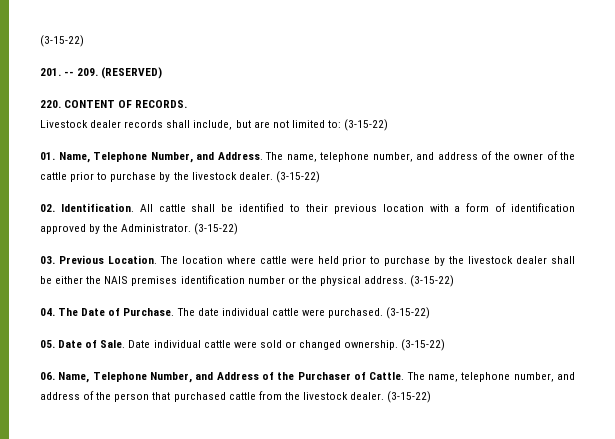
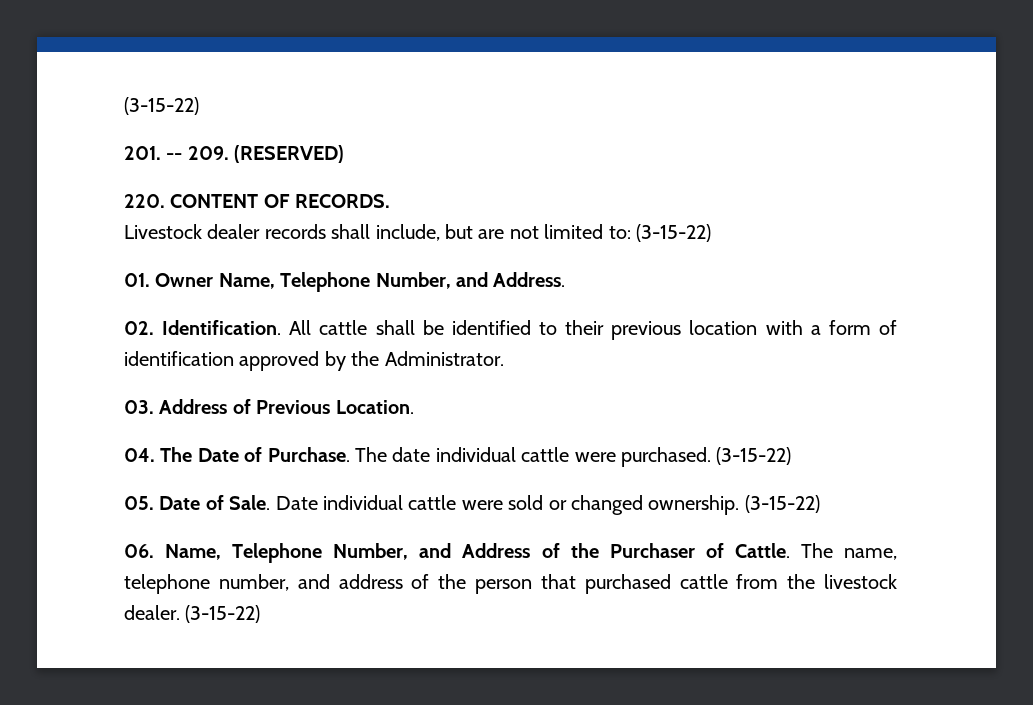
- 01. Name, Telephone Number, and Address. The name, telephone number, and address of the owner of the cattle prior to purchase by the livestock dealer. (3-15-22)
+ 01. Owner Name, Telephone Number, and Address.
- All cattle shall be identified to their previous location with a form of identification approved by the Administrator. (3-15-22)
+ All cattle shall be identified to their previous location with a form of identification approved by the Administrator.
- 03. Previous Location. The location where cattle were held prior to purchase by the livestock dealer shall be either the NAIS premises identification number or the physical address. (3-15-22)
+ 03. Address of Previous Location.

